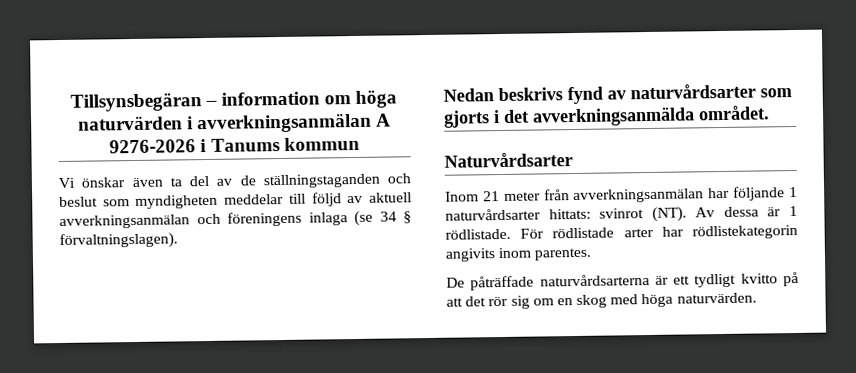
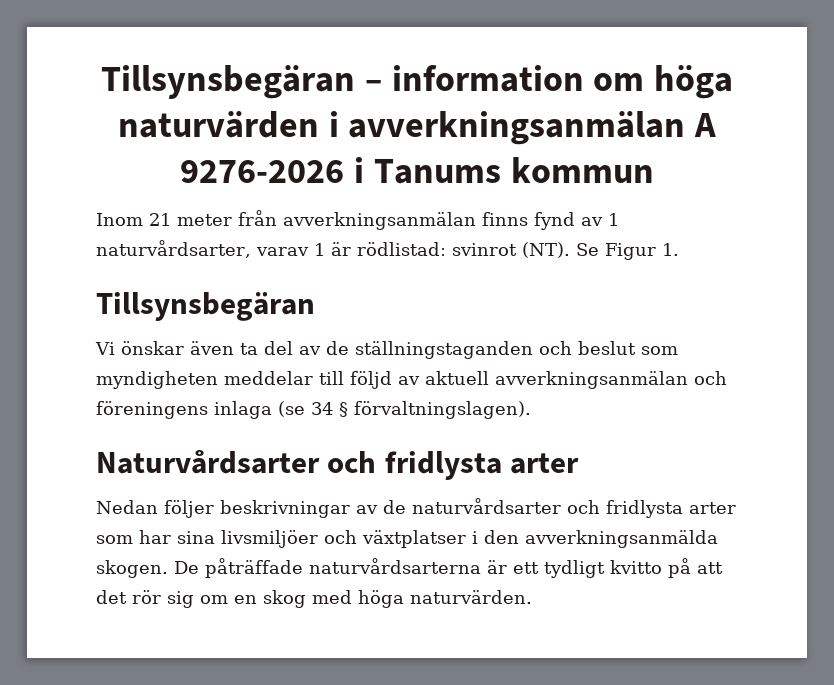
+ Inom 21 meter från avverkningsanmälan finns fynd av 1 naturvårdsarter, varav 1 är rödlistad: svinrot (NT). Se Figur 1.
+ Tillsynsbegäran
- Nedan beskrivs fynd av naturvårdsarter som gjorts i det avverkningsanmälda området.
- Naturvårdsarter
- Inom 21 meter från avverkningsanmälan har följande 1 naturvårdsarter hittats: svinrot (NT). Av dessa är 1 rödlistade. För rödlistade arter har rödlistekategorin angivits inom parentes.
- De påträffade naturvårdsarterna är ett tydligt kvitto på att det rör sig om en skog med höga naturvärden.
+ Naturvårdsarter och fridlysta arter
+ Nedan följer beskrivningar av de naturvårdsarter och fridlysta arter som har sina livsmiljöer och växtplatser i den avverkningsanmälda skogen. De påträffade naturvårdsarterna är ett tydligt kvitto på att det rör sig om en skog med höga naturvärden.

